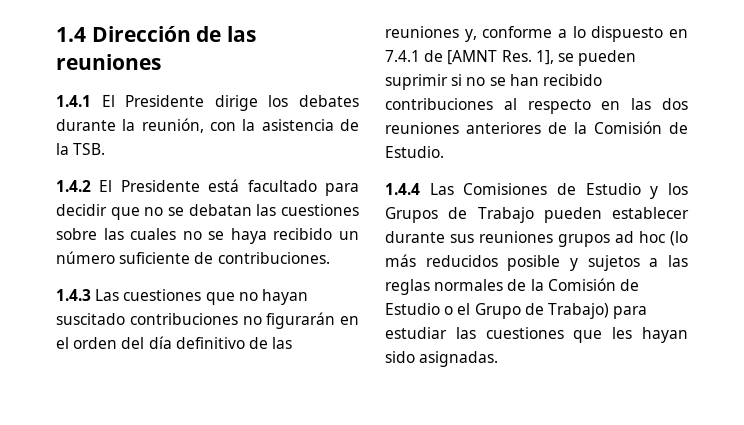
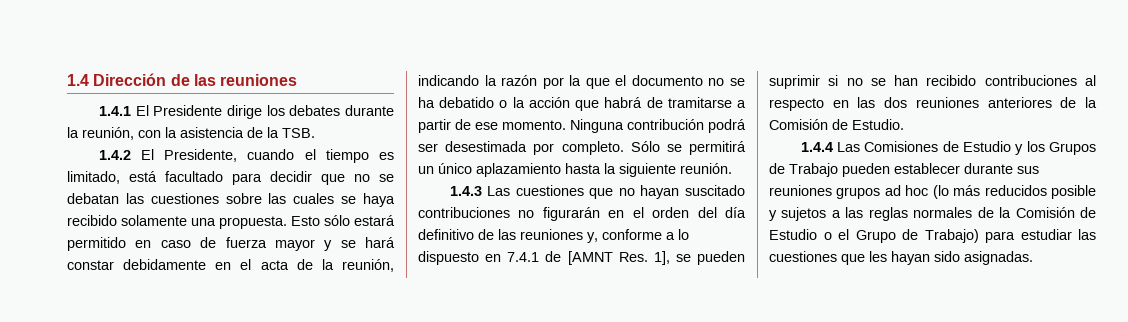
- 1.4.2 El Presidente está facultado para decidir que no se debatan las cuestiones sobre las cuales no se haya recibido un número suficiente de contribuciones.
+ 1.4.2 El Presidente, cuando el tiempo es limitado, está facultado para decidir que no se debatan las cuestiones sobre las cuales se haya recibido solamente una propuesta. Esto sólo estará permitido en caso de fuerza mayor y se hará constar debidamente en el acta de la reunión, indicando la razón por la que el documento no se ha debatido o la acción que habrá de tramitarse a partir de ese momento. Ninguna contribución podrá ser desestimada por completo. Sólo se permitirá un único aplazamiento hasta la siguiente reunión.

